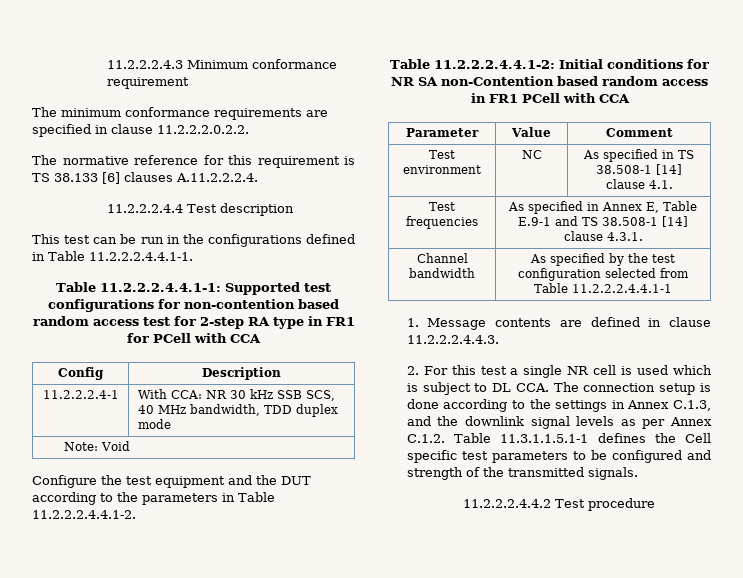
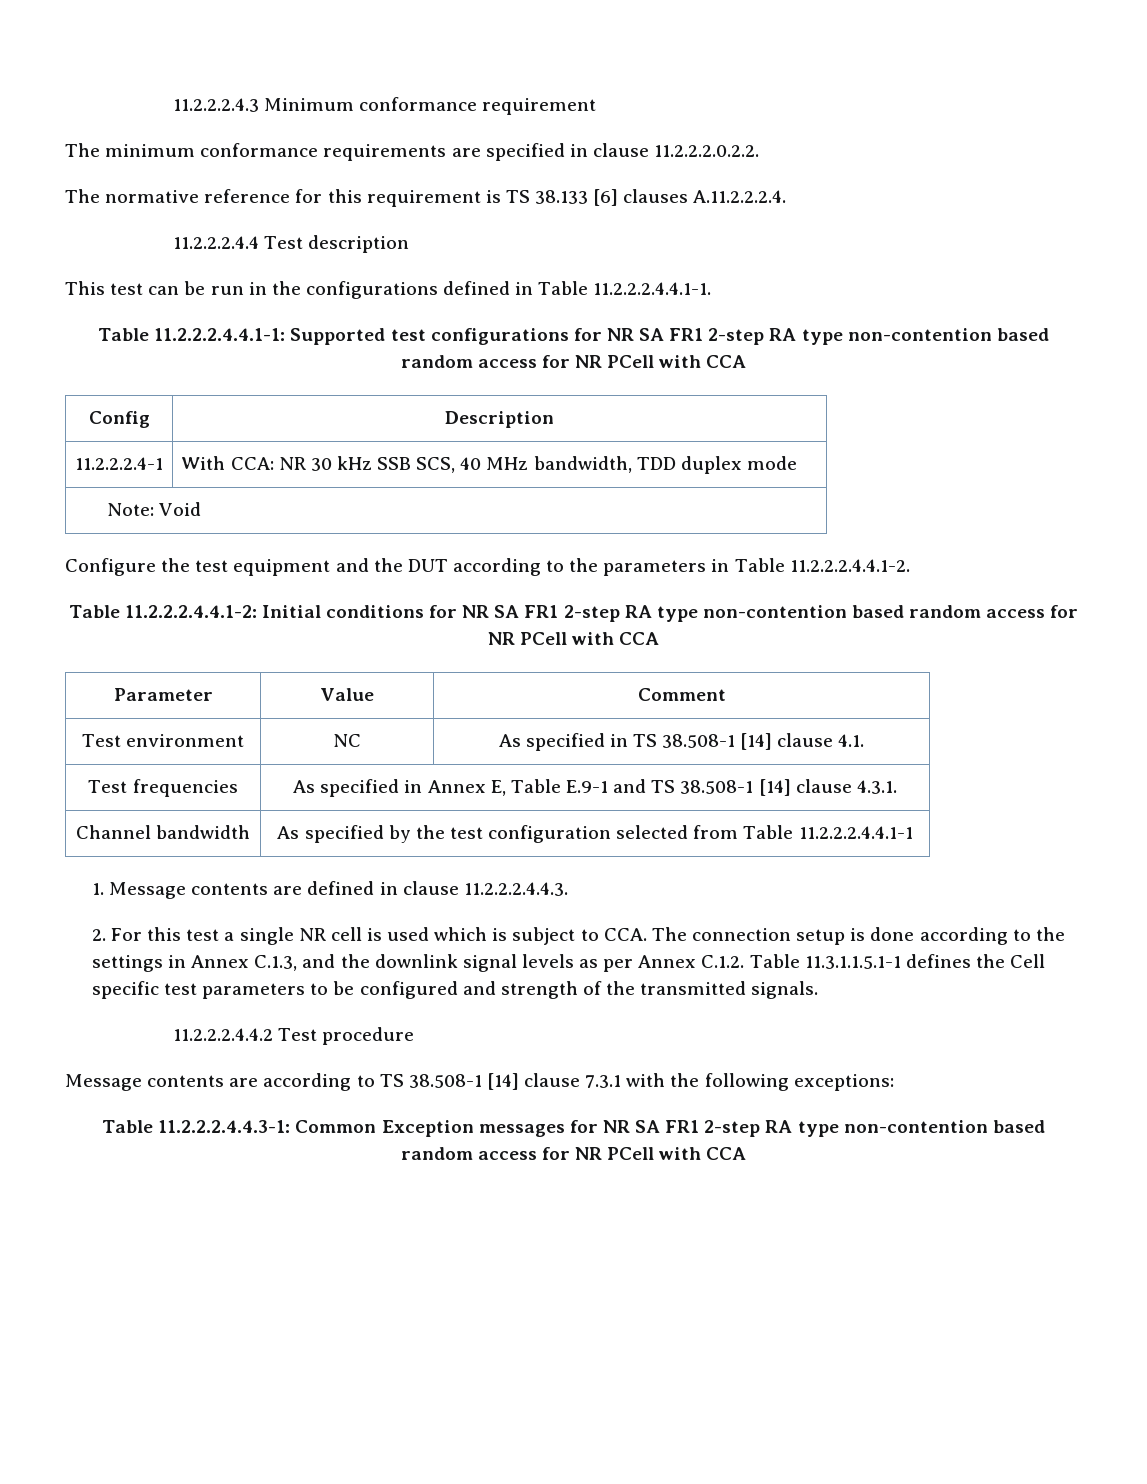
- Table 11.2.2.2.4.4.1-1: Supported test configurations for non-contention based random access test for 2-step RA type in FR1 for PCell with CCA
+ Table 11.2.2.2.4.4.1-1: Supported test configurations for NR SA FR1 2-step RA type non-contention based random access for NR PCell with CCA
- Table 11.2.2.2.4.4.1-2: Initial conditions for NR SA non-Contention based random access in FR1 PCell with CCA
+ Table 11.2.2.2.4.4.1-2: Initial conditions for NR SA FR1 2-step RA type non-contention based random access for NR PCell with CCA
- 2. For this test a single NR cell is used which is subject to DL CCA. The connection setup is done according to the settings in Annex C.1.3, and the downlink signal levels as per Annex C.1.2. Table 11.3.1.1.5.1-1 defines the Cell specific test parameters to be configured and strength of the transmitted signals.
+ 2. For this test a single NR cell is used which is subject to CCA. The connection setup is done according to the settings in Annex C.1.3, and the downlink signal levels as per Annex C.1.2. Table 11.3.1.1.5.1-1 defines the Cell specific test parameters to be configured and strength of the transmitted signals.
+ Message contents are according to TS 38.508-1 [14] clause 7.3.1 with the following exceptions:
+ Table 11.2.2.2.4.4.3-1: Common Exception messages for NR SA FR1 2-step RA type non-contention based random access for NR PCell with CCA

